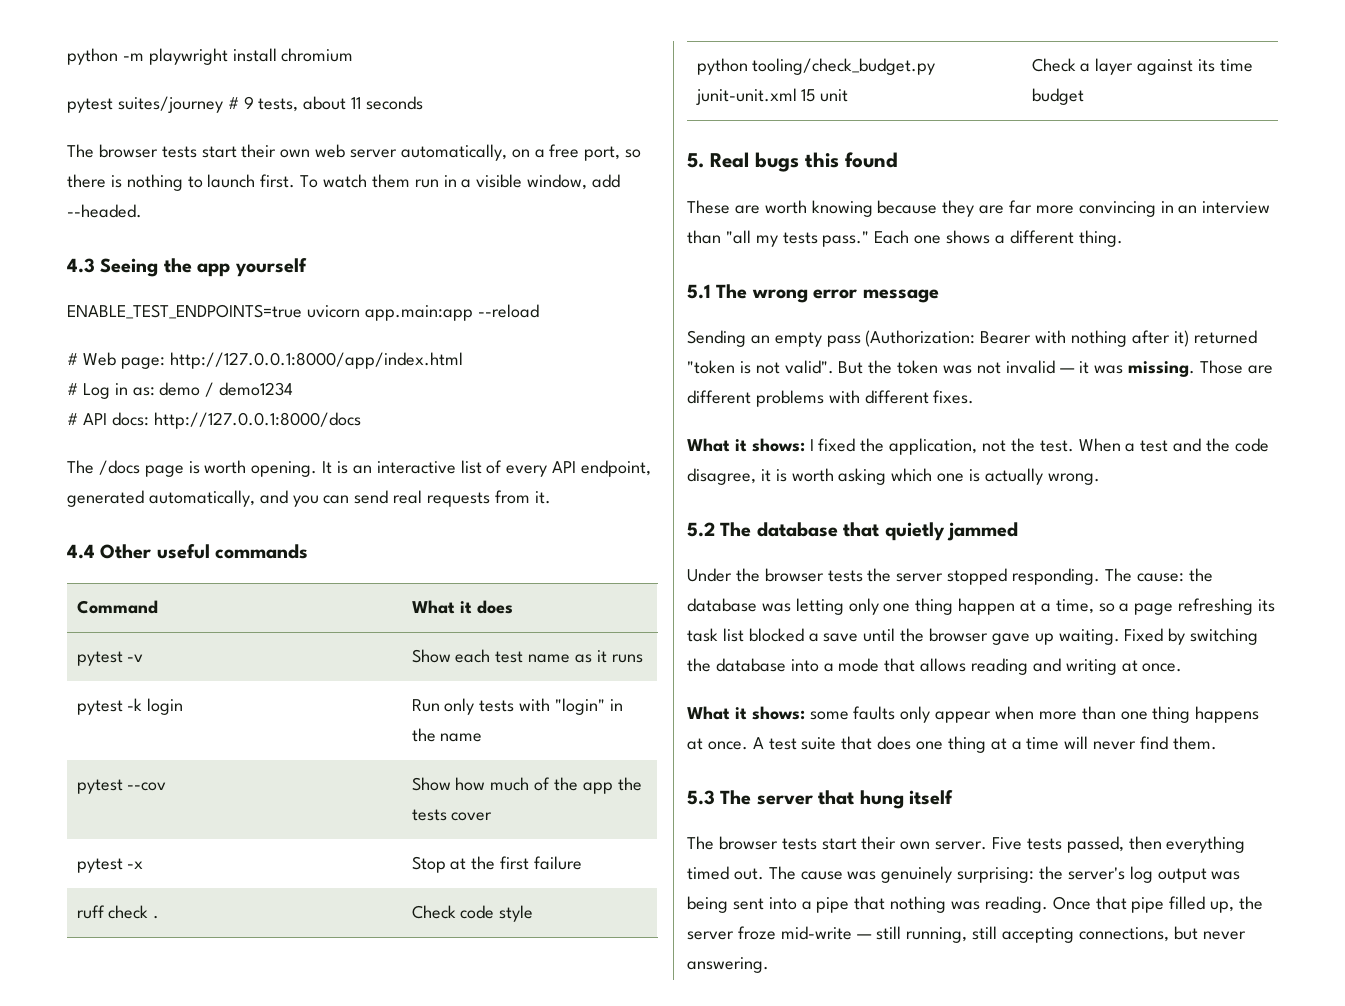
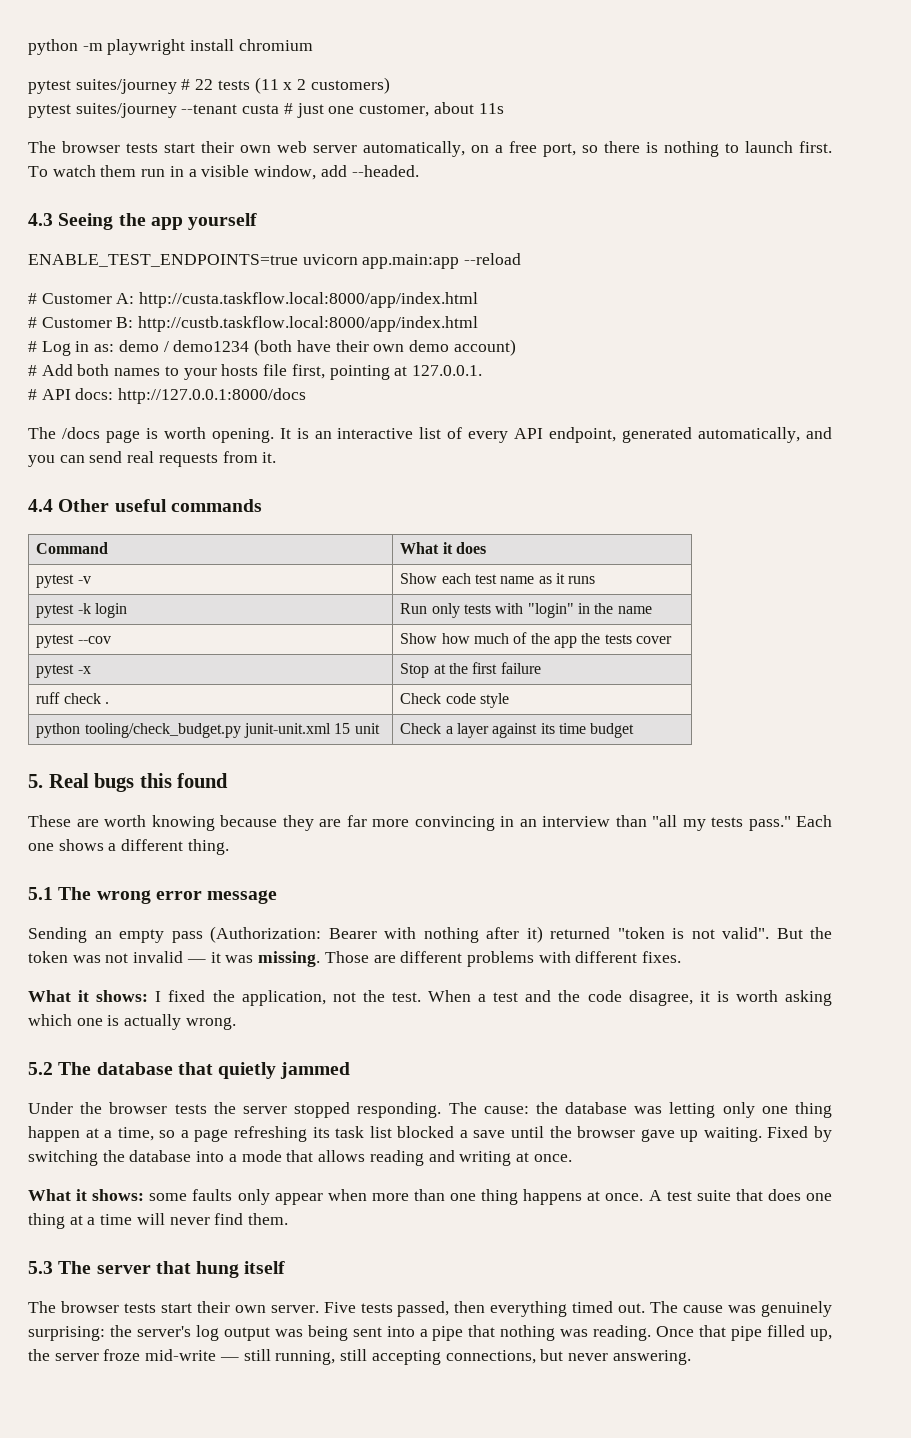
- pytest suites/journey # 9 tests, about 11 seconds
+ pytest suites/journey # 22 tests (11 x 2 customers)
+ pytest suites/journey --tenant custa # just one customer, about 11s
- # Web page: http://127.0.0.1:8000/app/index.html
+ # Customer A: http://custa.taskflow.local:8000/app/index.html
+ # Customer B: http://custb.taskflow.local:8000/app/index.html
- # Log in as: demo / demo1234
+ # Log in as: demo / demo1234 (both have their own demo account)
+ # Add both names to your hosts file first, pointing at 127.0.0.1.

